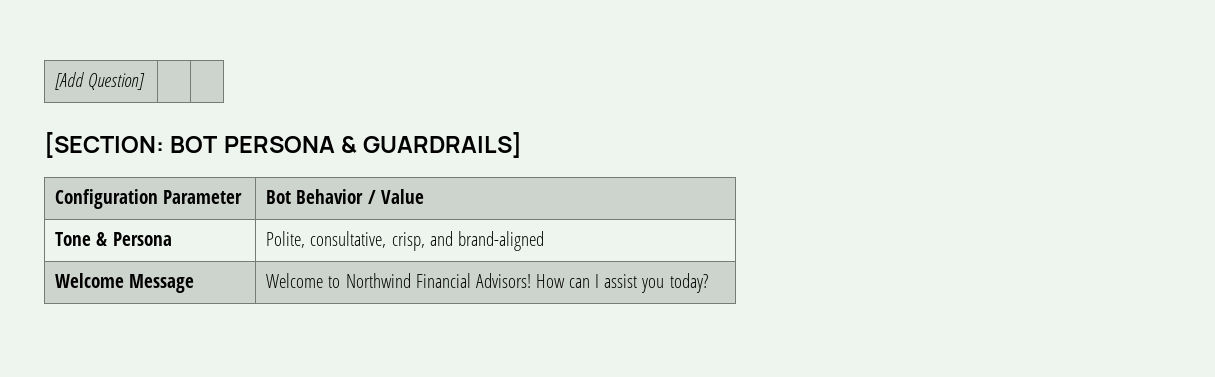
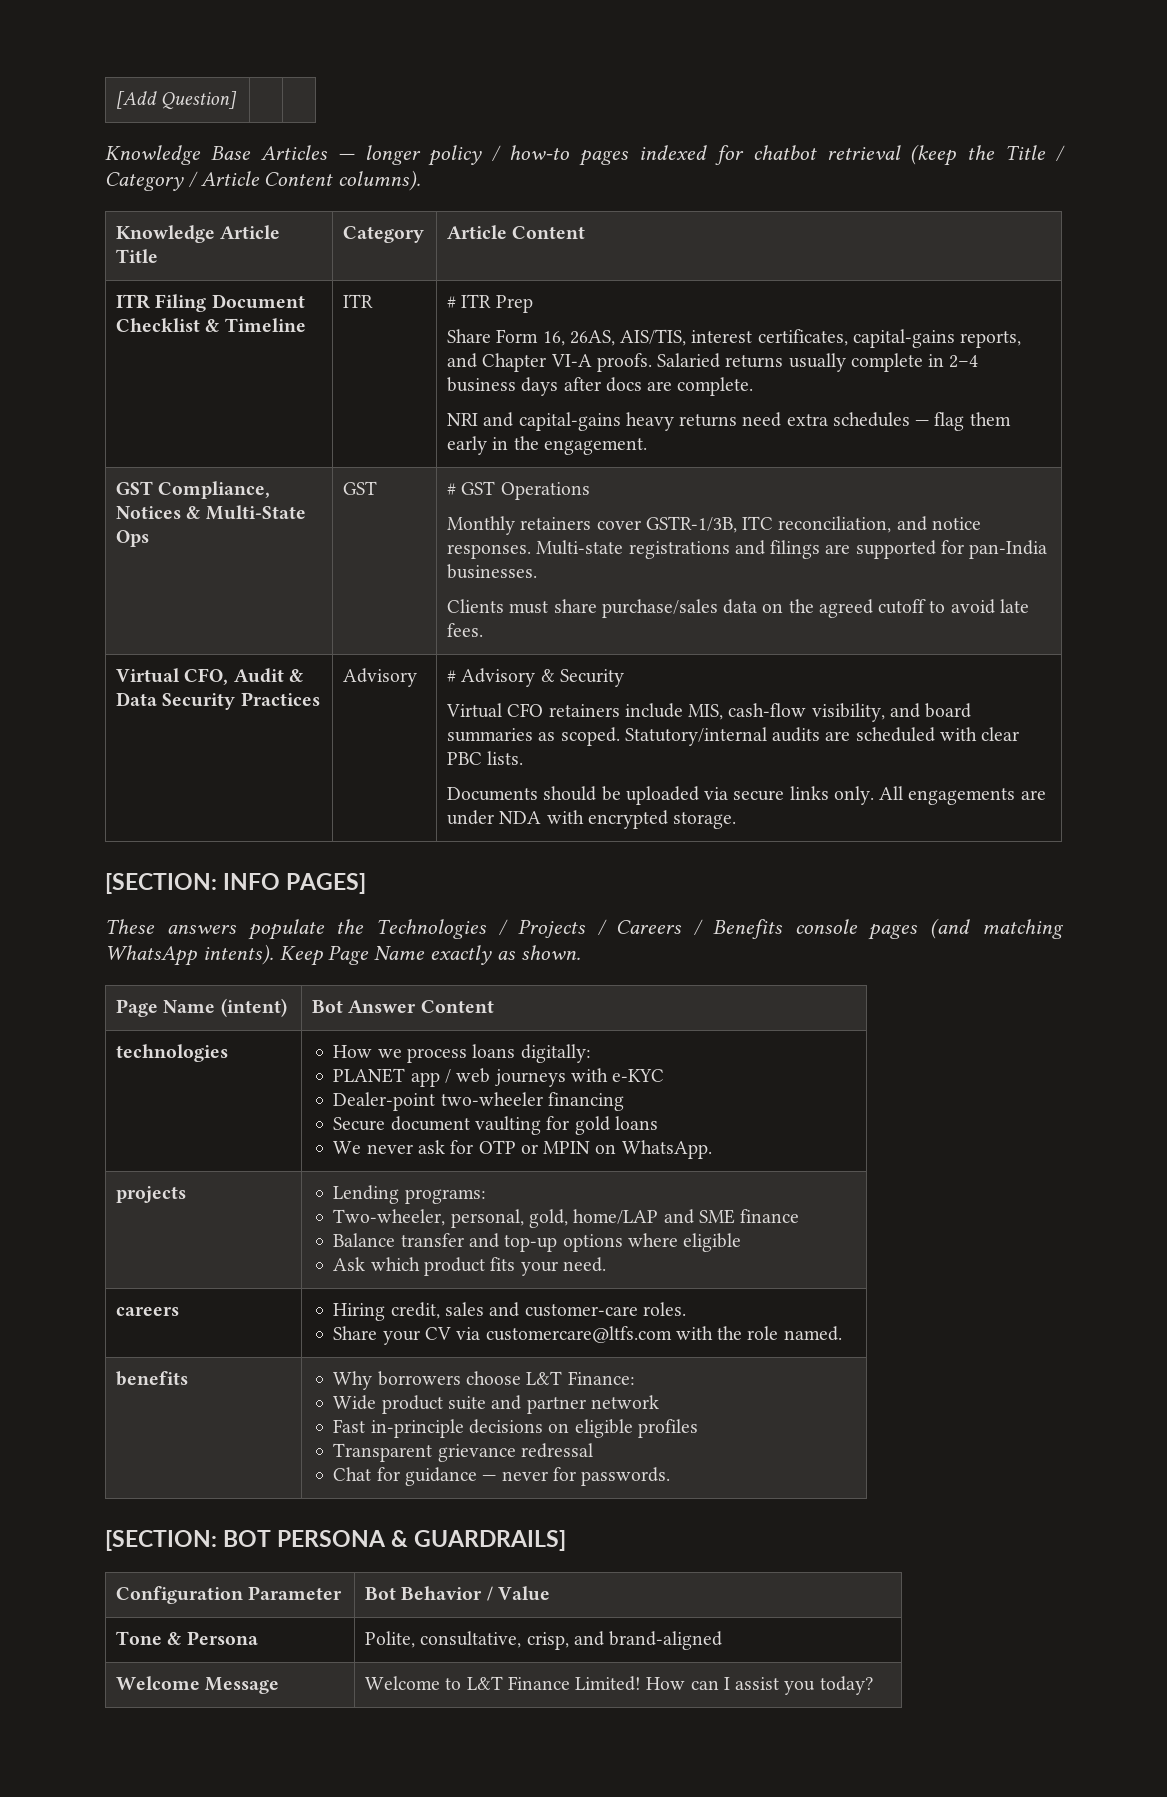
+ Knowledge Base Articles — longer policy / how-to pages indexed for chatbot retrieval (keep the Title / Category / Article Content columns).
+ Knowledge Article Title | Category | Article Content
+ ITR Filing Document Checklist & Timeline | ITR | # ITR Prep
+ Share Form 16, 26AS, AIS/TIS, interest certificates, capital-gains reports, and Chapter VI-A proofs. Salaried returns usually complete in 2–4 business days after docs are complete.
+ NRI and capital-gains heavy returns need extra schedules — flag them early in the engagement.
+ GST Compliance, Notices & Multi-State Ops | GST | # GST Operations
+ Monthly retainers cover GSTR-1/3B, ITC reconciliation, and notice responses. Multi-state registrations and filings are supported for pan-India businesses.
+ Clients must share purchase/sales data on the agreed cutoff to avoid late fees.
+ Virtual CFO, Audit & Data Security Practices | Advisory | # Advisory & Security
+ Virtual CFO retainers include MIS, cash-flow visibility, and board summaries as scoped. Statutory/internal audits are scheduled with clear PBC lists.
+ Documents should be uploaded via secure links only. All engagements are under NDA with encrypted storage.
+ [SECTION: INFO PAGES]
+ These answers populate the Technologies / Projects / Careers / Benefits console pages (and matching WhatsApp intents). Keep Page Name exactly as shown.
+ Page Name (intent) | Bot Answer Content
+ technologies | How we process loans digitally:
+ PLANET app / web journeys with e-KYC
+ Dealer-point two-wheeler financing
+ Secure document vaulting for gold loans
+ We never ask for OTP or MPIN on WhatsApp.
+ projects | Lending programs:
+ Two-wheeler, personal, gold, home/LAP and SME finance
+ Balance transfer and top-up options where eligible
+ Ask which product fits your need.
+ careers | Hiring credit, sales and customer-care roles.
+ Share your CV via customercare@ltfs.com with the role named.
+ benefits | Why borrowers choose L&T Finance:
+ Wide product suite and partner network
+ Fast in-principle decisions on eligible profiles
+ Transparent grievance redressal
+ Chat for guidance — never for passwords.
- Welcome Message | Welcome to Northwind Financial Advisors! How can I assist you today?
+ Welcome Message | Welcome to L&T Finance Limited! How can I assist you today?

